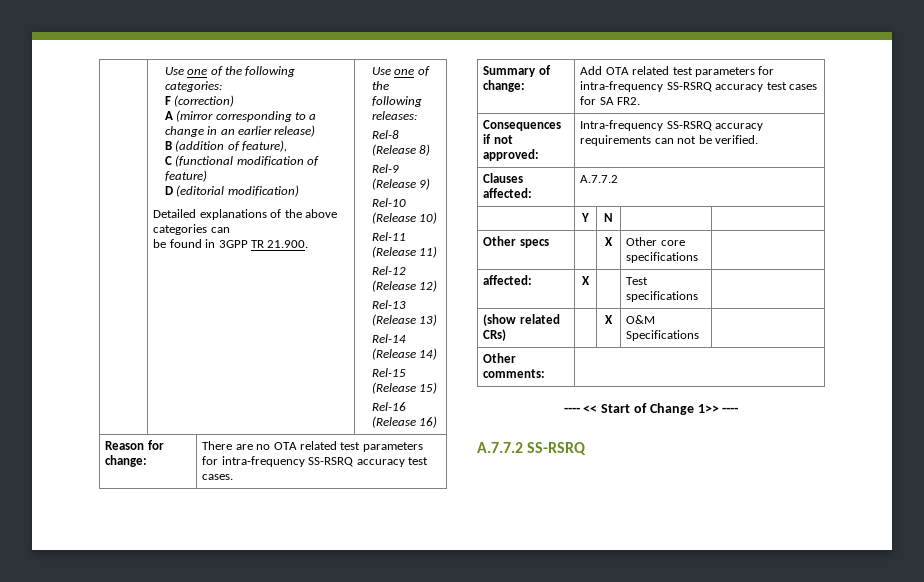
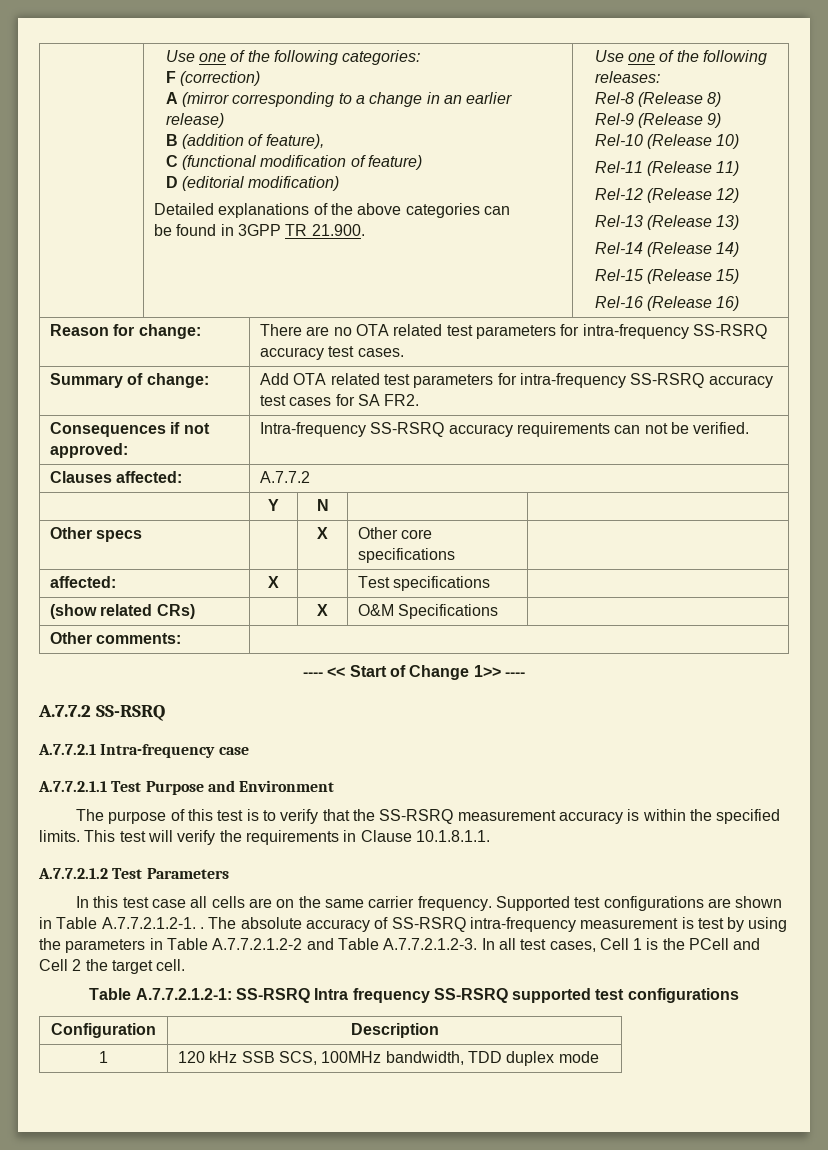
+ A.7.7.2.1 Intra-frequency case
+ A.7.7.2.1.1 Test Purpose and Environment
+ The purpose of this test is to verify that the SS-RSRQ measurement accuracy is within the specified limits. This test will verify the requirements in Clause 10.1.8.1.1.
+ A.7.7.2.1.2 Test Parameters
+ In this test case all cells are on the same carrier frequency. Supported test configurations are shown in Table A.7.7.2.1.2-1. . The absolute accuracy of SS-RSRQ intra-frequency measurement is test by using the parameters in Table A.7.7.2.1.2-2 and Table A.7.7.2.1.2-3. In all test cases, Cell 1 is the PCell and Cell 2 the target cell.
+ Table A.7.7.2.1.2-1: SS-RSRQ Intra frequency SS-RSRQ supported test configurations
+ Configuration | Description
+ 1 | 120 kHz SSB SCS, 100MHz bandwidth, TDD duplex mode

